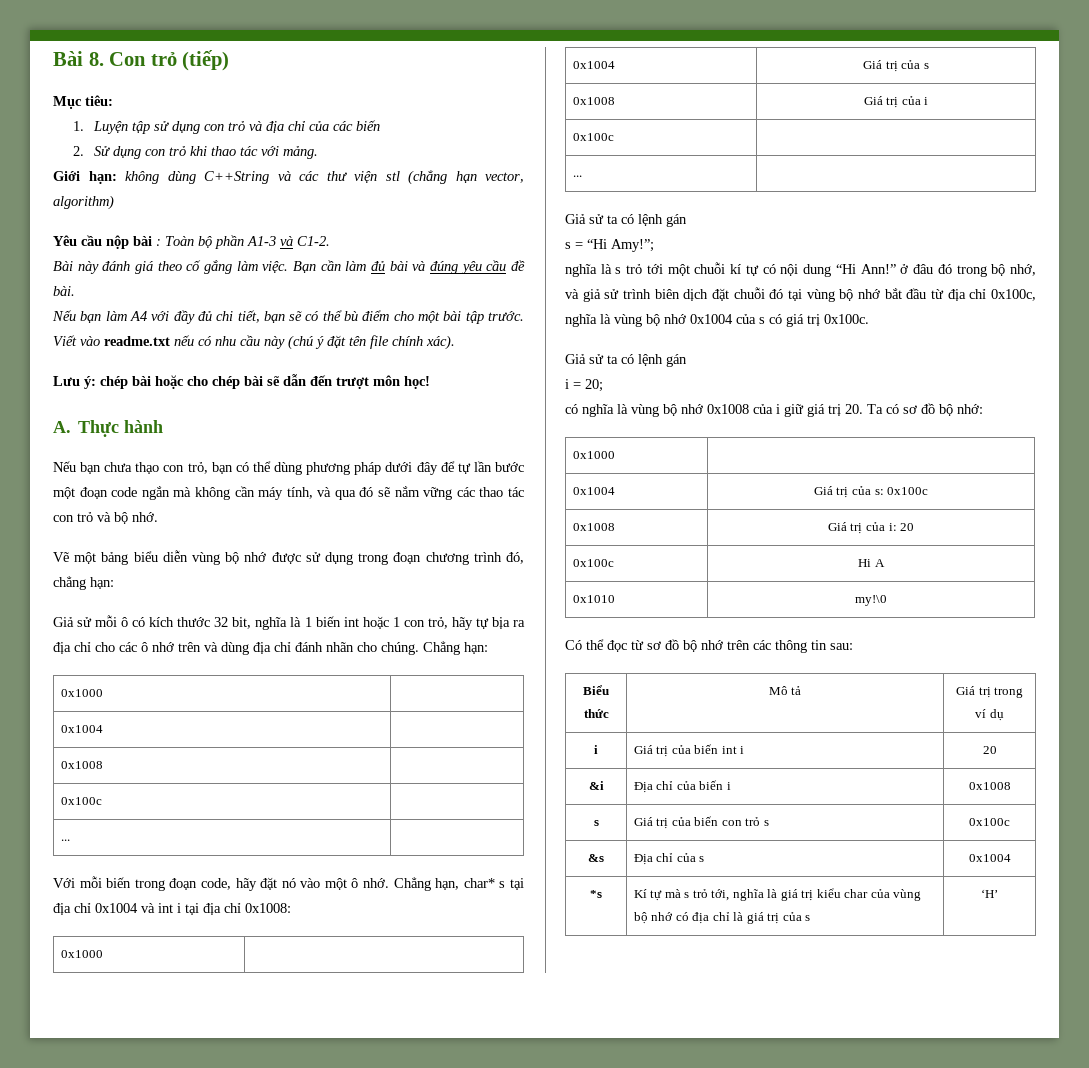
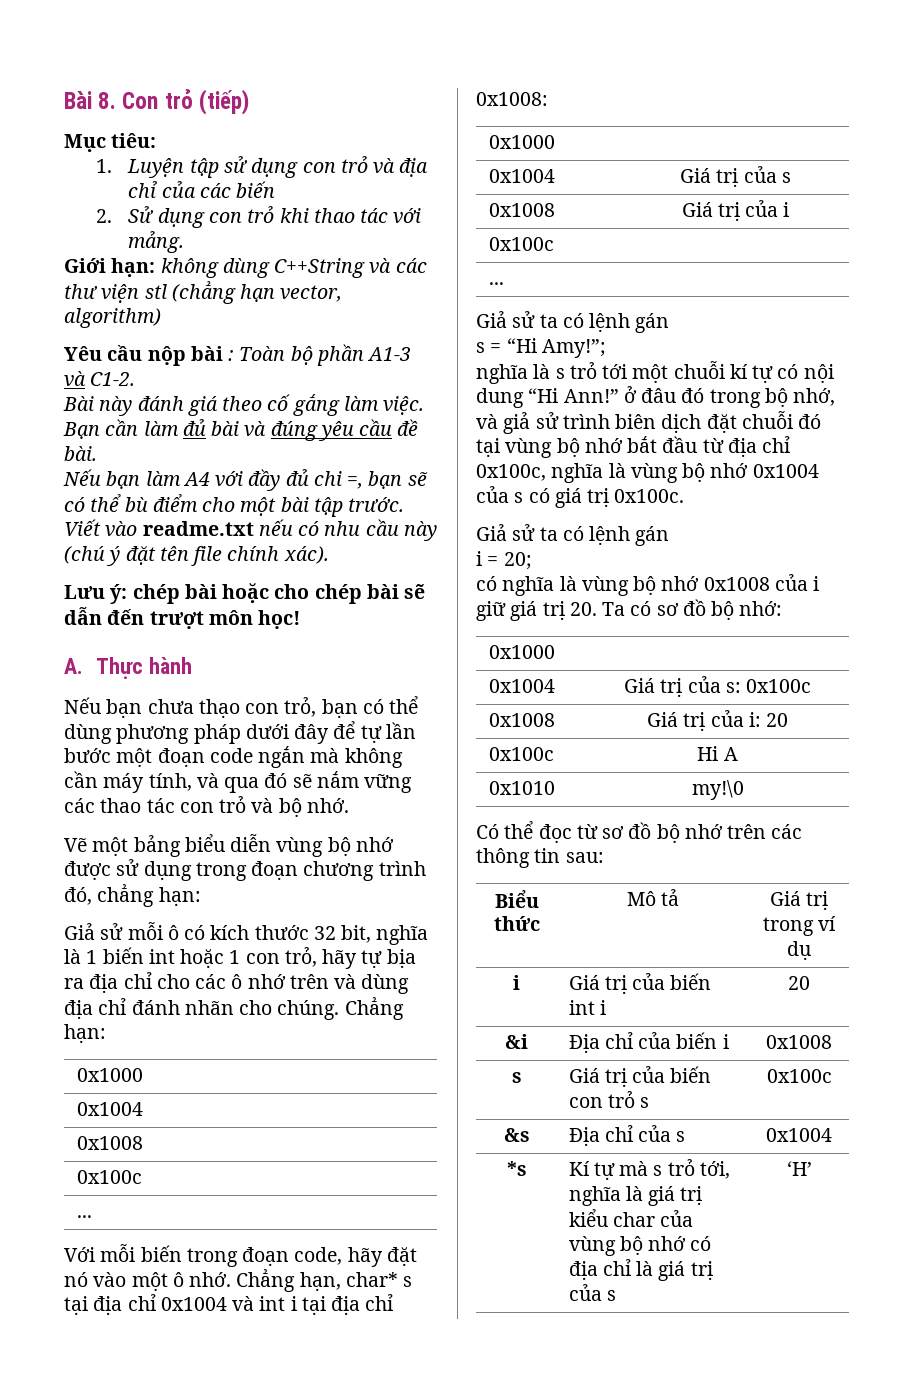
- Nếu bạn làm A4 với đầy đủ chi tiết, bạn sẽ có thể bù điểm cho một bài tập trước.
+ Nếu bạn làm A4 với đầy đủ chi =, bạn sẽ có thể bù điểm cho một bài tập trước.

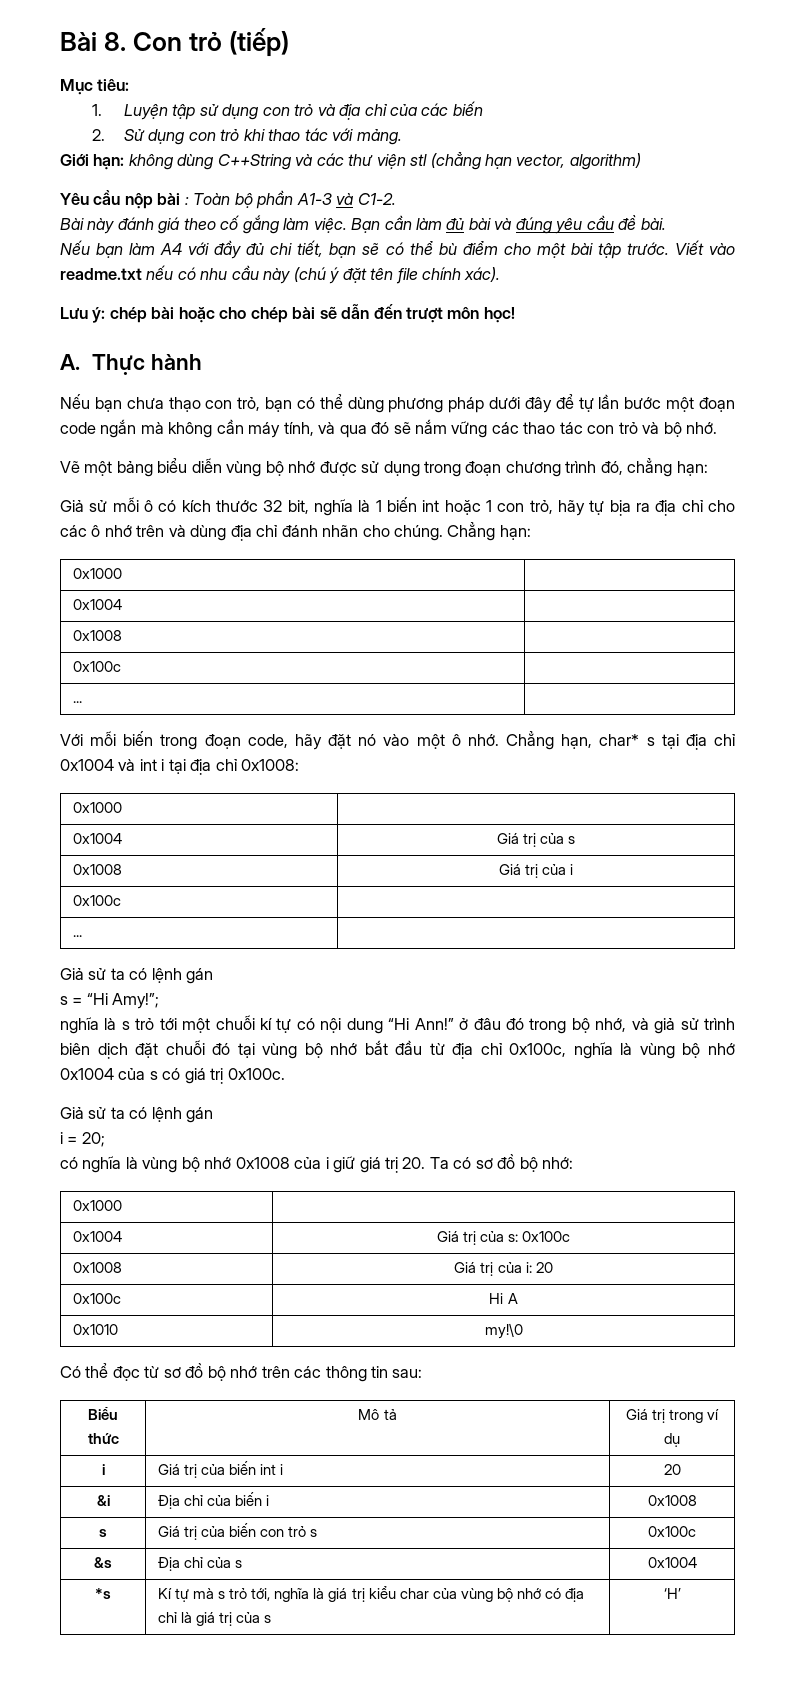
- Nếu bạn làm A4 với đầy đủ chi =, bạn sẽ có thể bù điểm cho một bài tập trước.
+ Nếu bạn làm A4 với đầy đủ chi tiết, bạn sẽ có thể bù điểm cho một bài tập trước.

